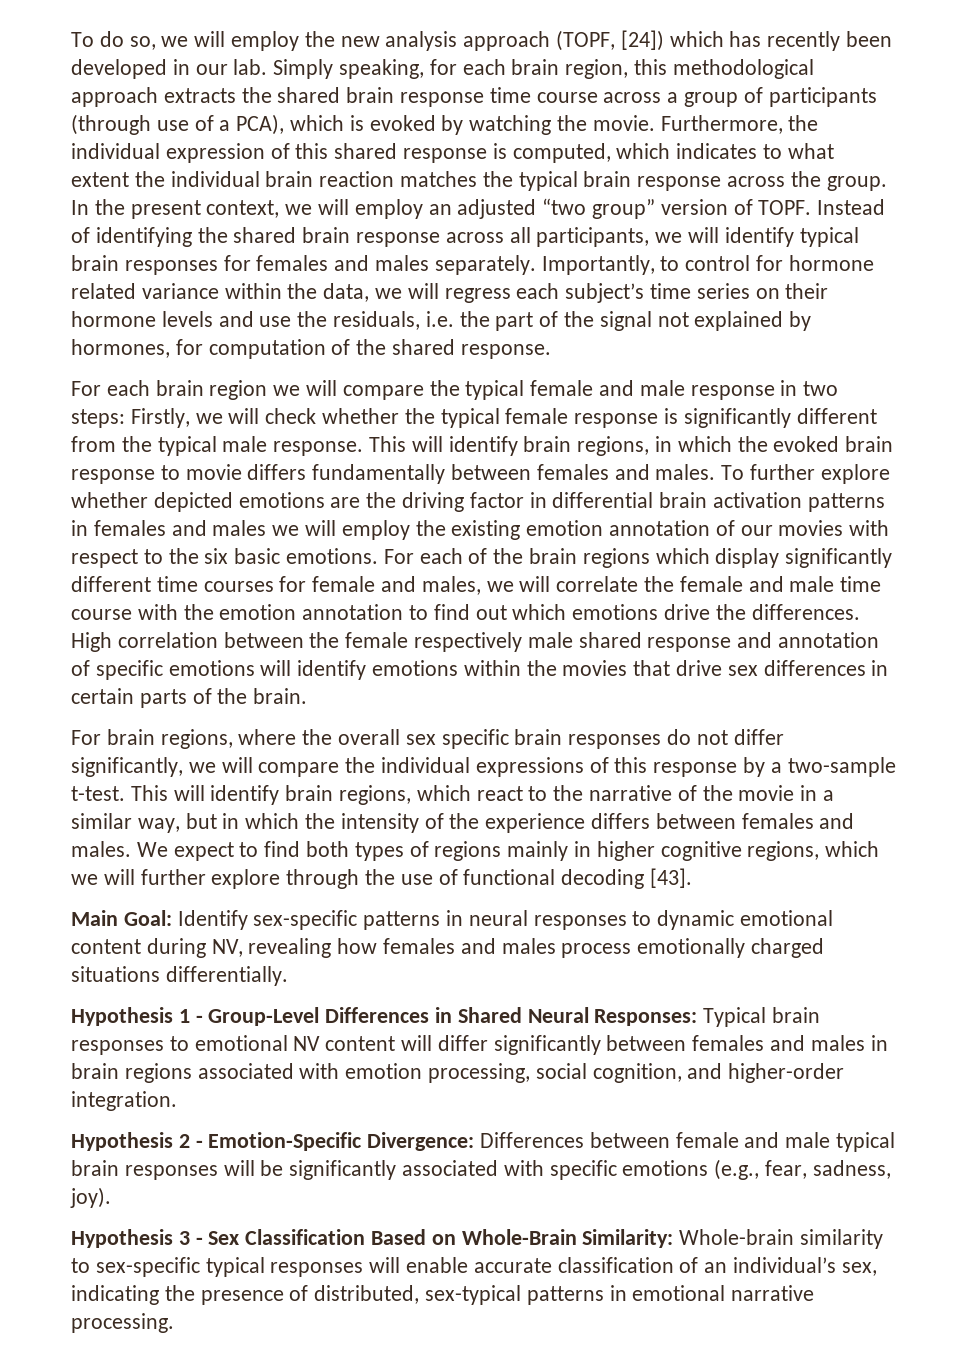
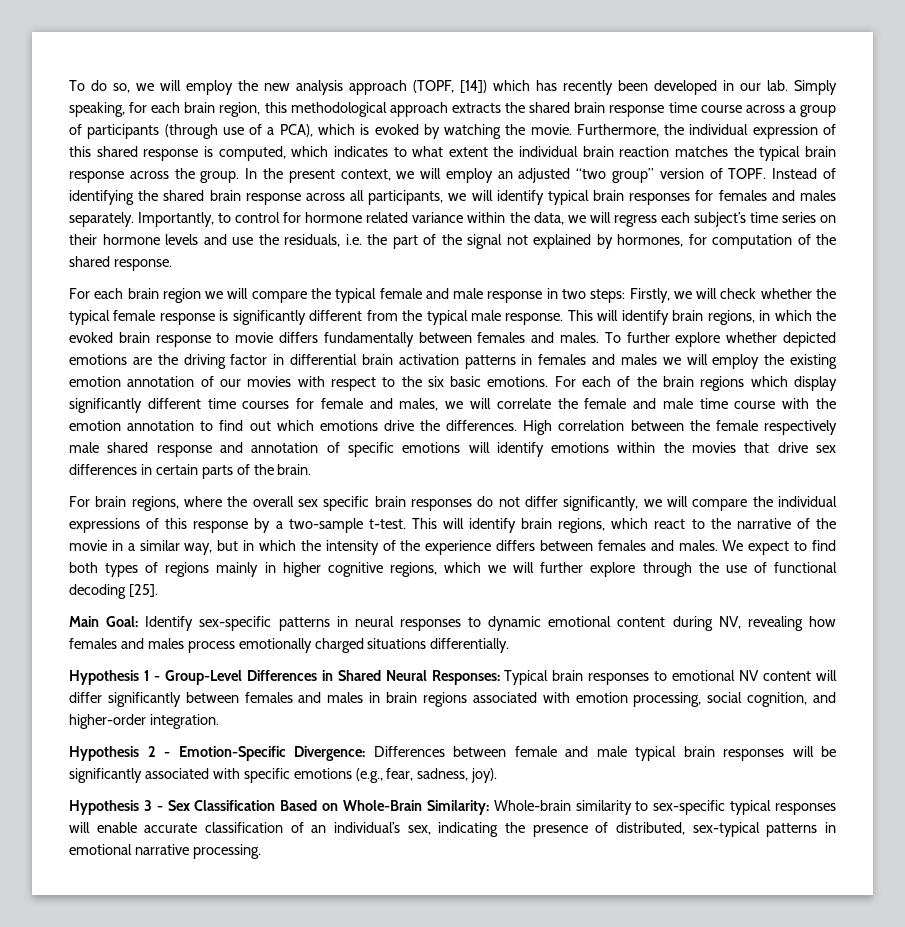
- To do so, we will employ the new analysis approach (TOPF, [24]) which has recently been developed in our lab.
+ To do so, we will employ the new analysis approach (TOPF, [14]) which has recently been developed in our lab.
- We expect to find both types of regions mainly in higher cognitive regions, which we will further explore through the use of functional decoding [43].
+ We expect to find both types of regions mainly in higher cognitive regions, which we will further explore through the use of functional decoding [25].

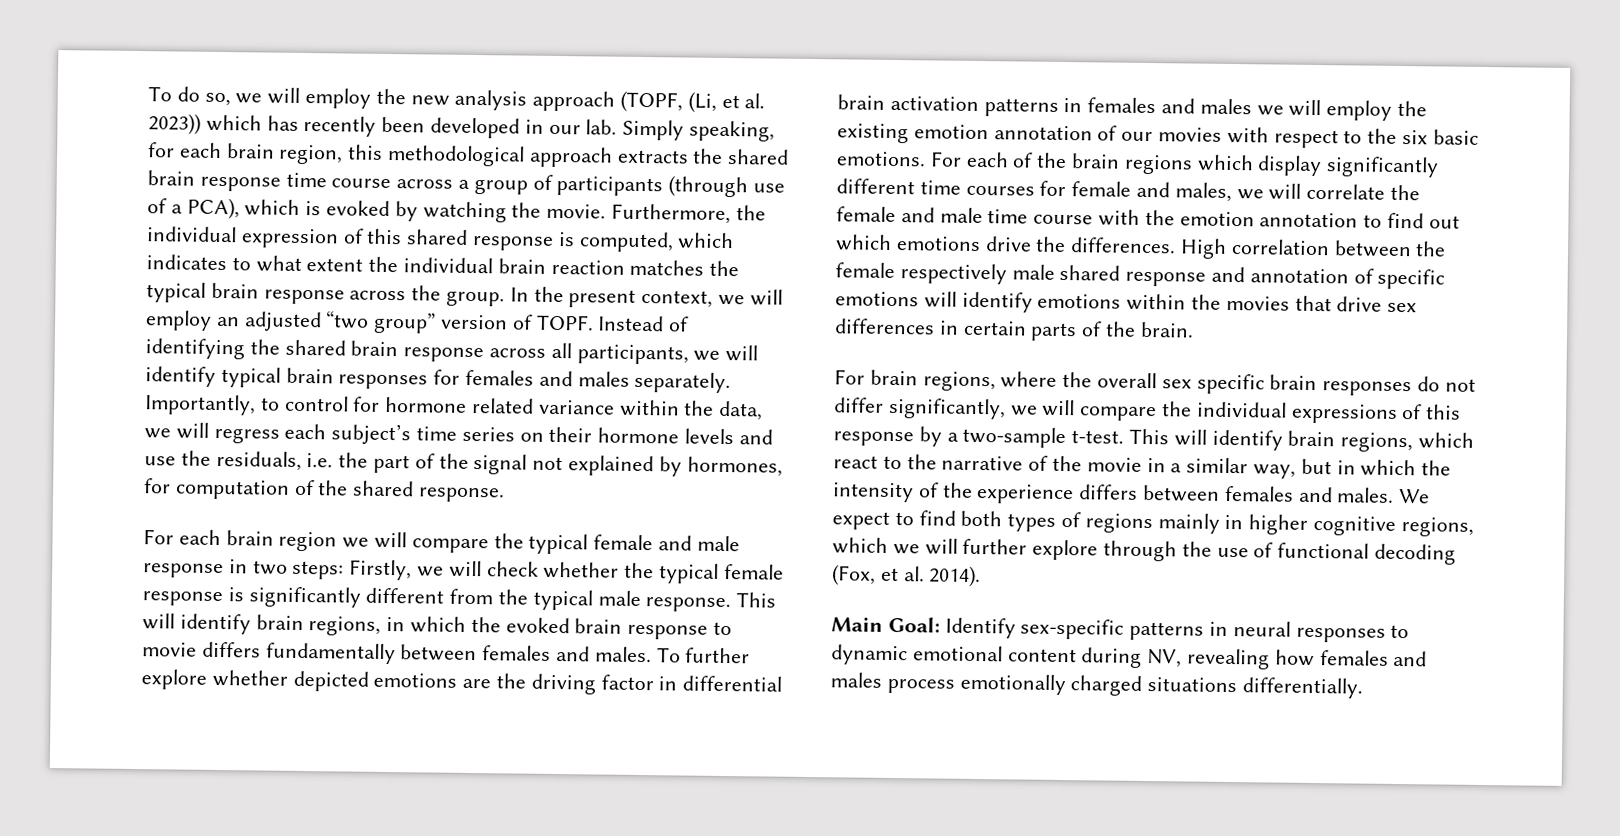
- To do so, we will employ the new analysis approach (TOPF, [14]) which has recently been developed in our lab.
+ To do so, we will employ the new analysis approach (TOPF, (Li, et al. 2023)) which has recently been developed in our lab.
- We expect to find both types of regions mainly in higher cognitive regions, which we will further explore through the use of functional decoding [25].
+ We expect to find both types of regions mainly in higher cognitive regions, which we will further explore through the use of functional decoding (Fox, et al. 2014).
- Hypothesis 1 - Group-Level Differences in Shared Neural Responses: Typical brain responses to emotional NV content will differ significantly between females and males in brain regions associated with emotion processing, social cognition, and higher-order integration.
- Hypothesis 2 - Emotion-Specific Divergence: Differences between female and male typical brain responses will be significantly associated with specific emotions (e.g., fear, sadness, joy).
- Hypothesis 3 - Sex Classification Based on Whole-Brain Similarity: Whole-brain similarity to sex-specific typical responses will enable accurate classification of an individual’s sex, indicating the presence of distributed, sex-typical patterns in emotional narrative processing.

